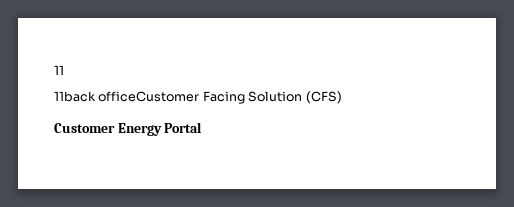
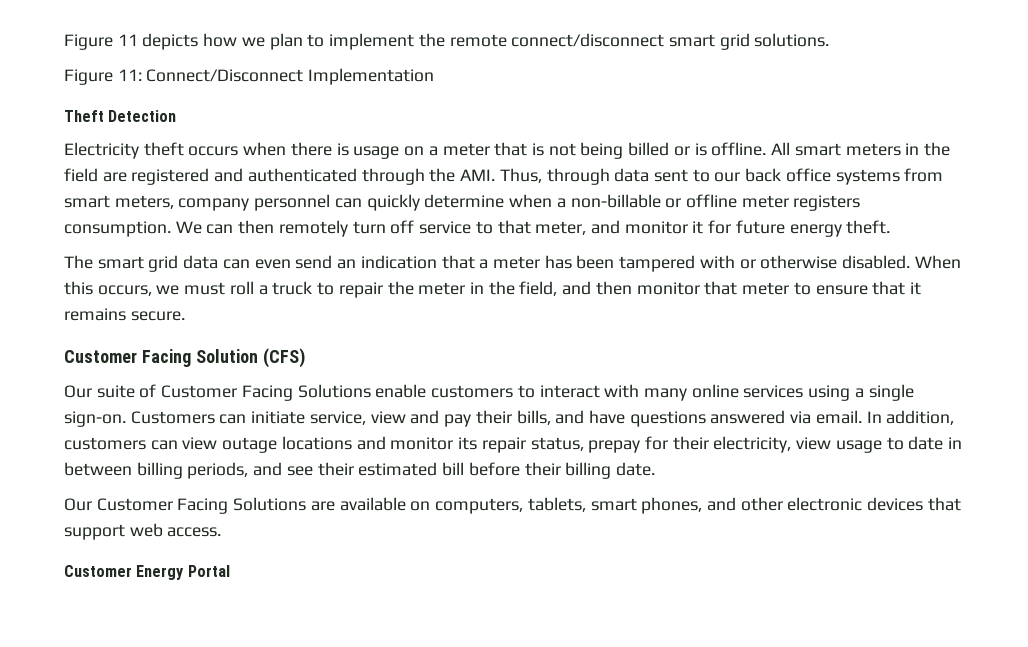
- 11
- 11back officeCustomer Facing Solution (CFS)
+ Figure 11 depicts how we plan to implement the remote connect/disconnect smart grid solutions.
+ Figure 11: Connect/Disconnect Implementation
+ Theft Detection
+ Electricity theft occurs when there is usage on a meter that is not being billed or is offline. All smart meters in the field are registered and authenticated through the AMI. Thus, through data sent to our back office systems from smart meters, company personnel can quickly determine when a non-billable or offline meter registers consumption. We can then remotely turn off service to that meter, and monitor it for future energy theft.
+ The smart grid data can even send an indication that a meter has been tampered with or otherwise disabled. When this occurs, we must roll a truck to repair the meter in the field, and then monitor that meter to ensure that it remains secure.
+ Customer Facing Solution (CFS)
+ Our suite of Customer Facing Solutions enable customers to interact with many online services using a single sign-on. Customers can initiate service, view and pay their bills, and have questions answered via email. In addition, customers can view outage locations and monitor its repair status, prepay for their electricity, view usage to date in between billing periods, and see their estimated bill before their billing date.
+ Our Customer Facing Solutions are available on computers, tablets, smart phones, and other electronic devices that support web access.

